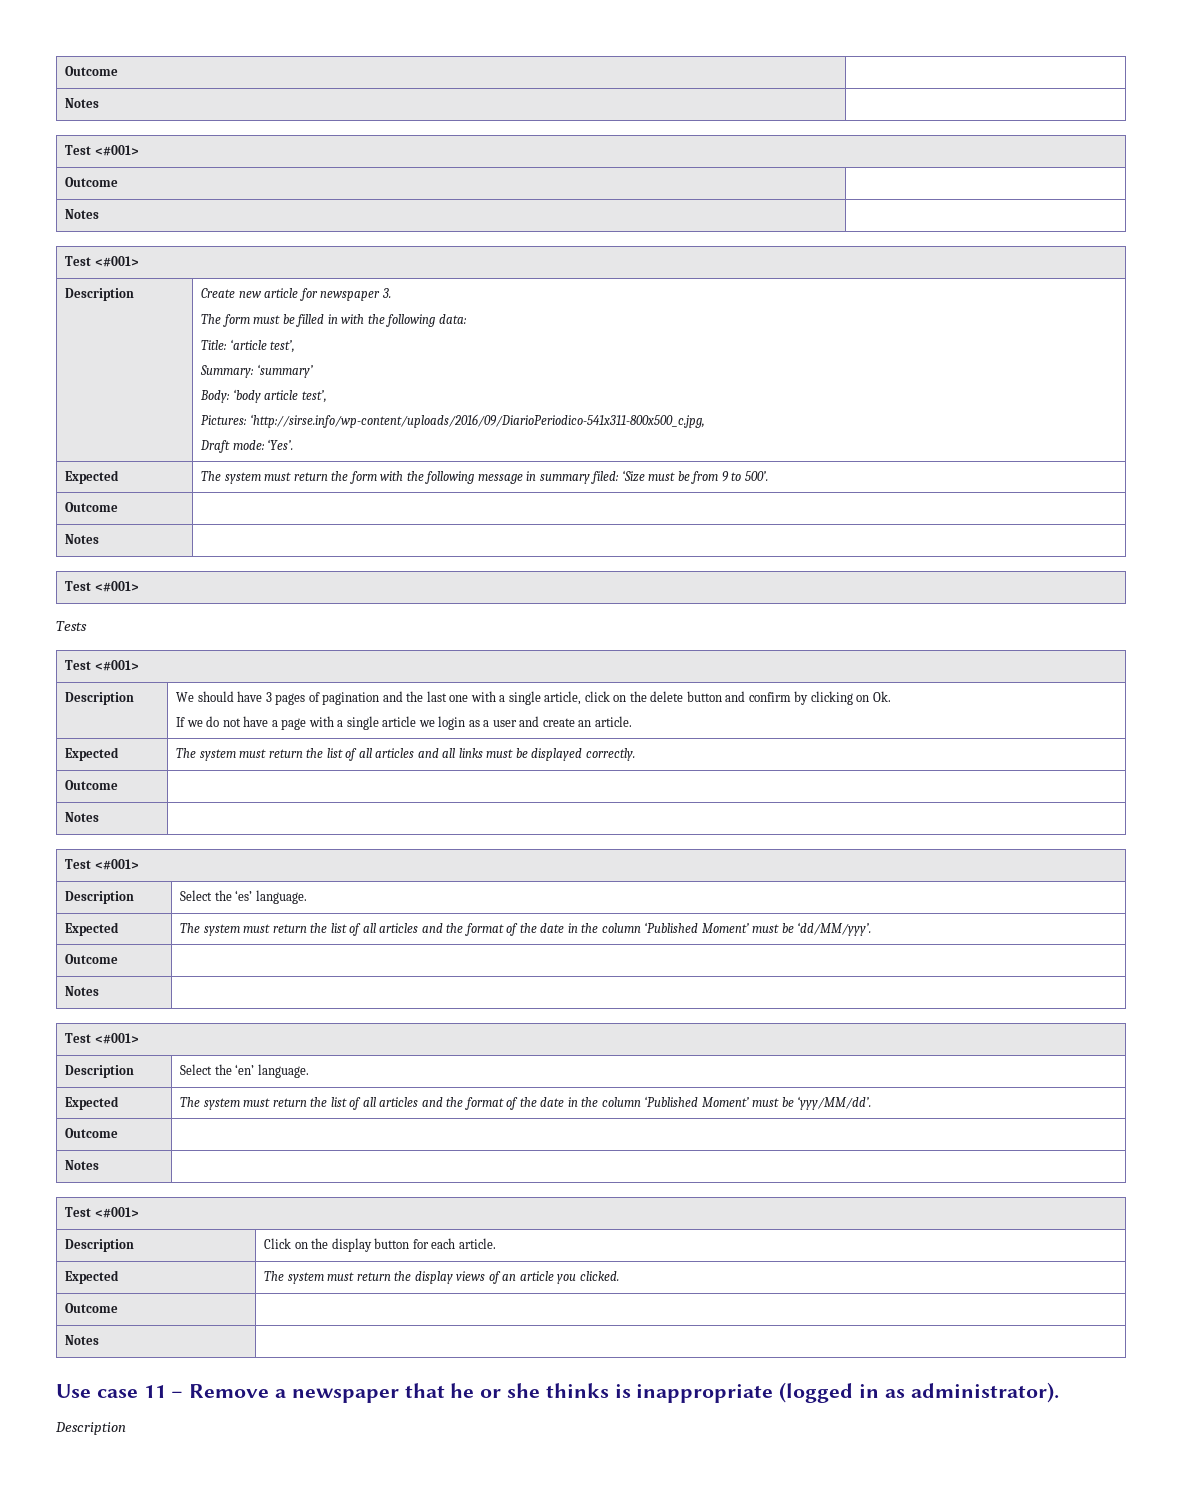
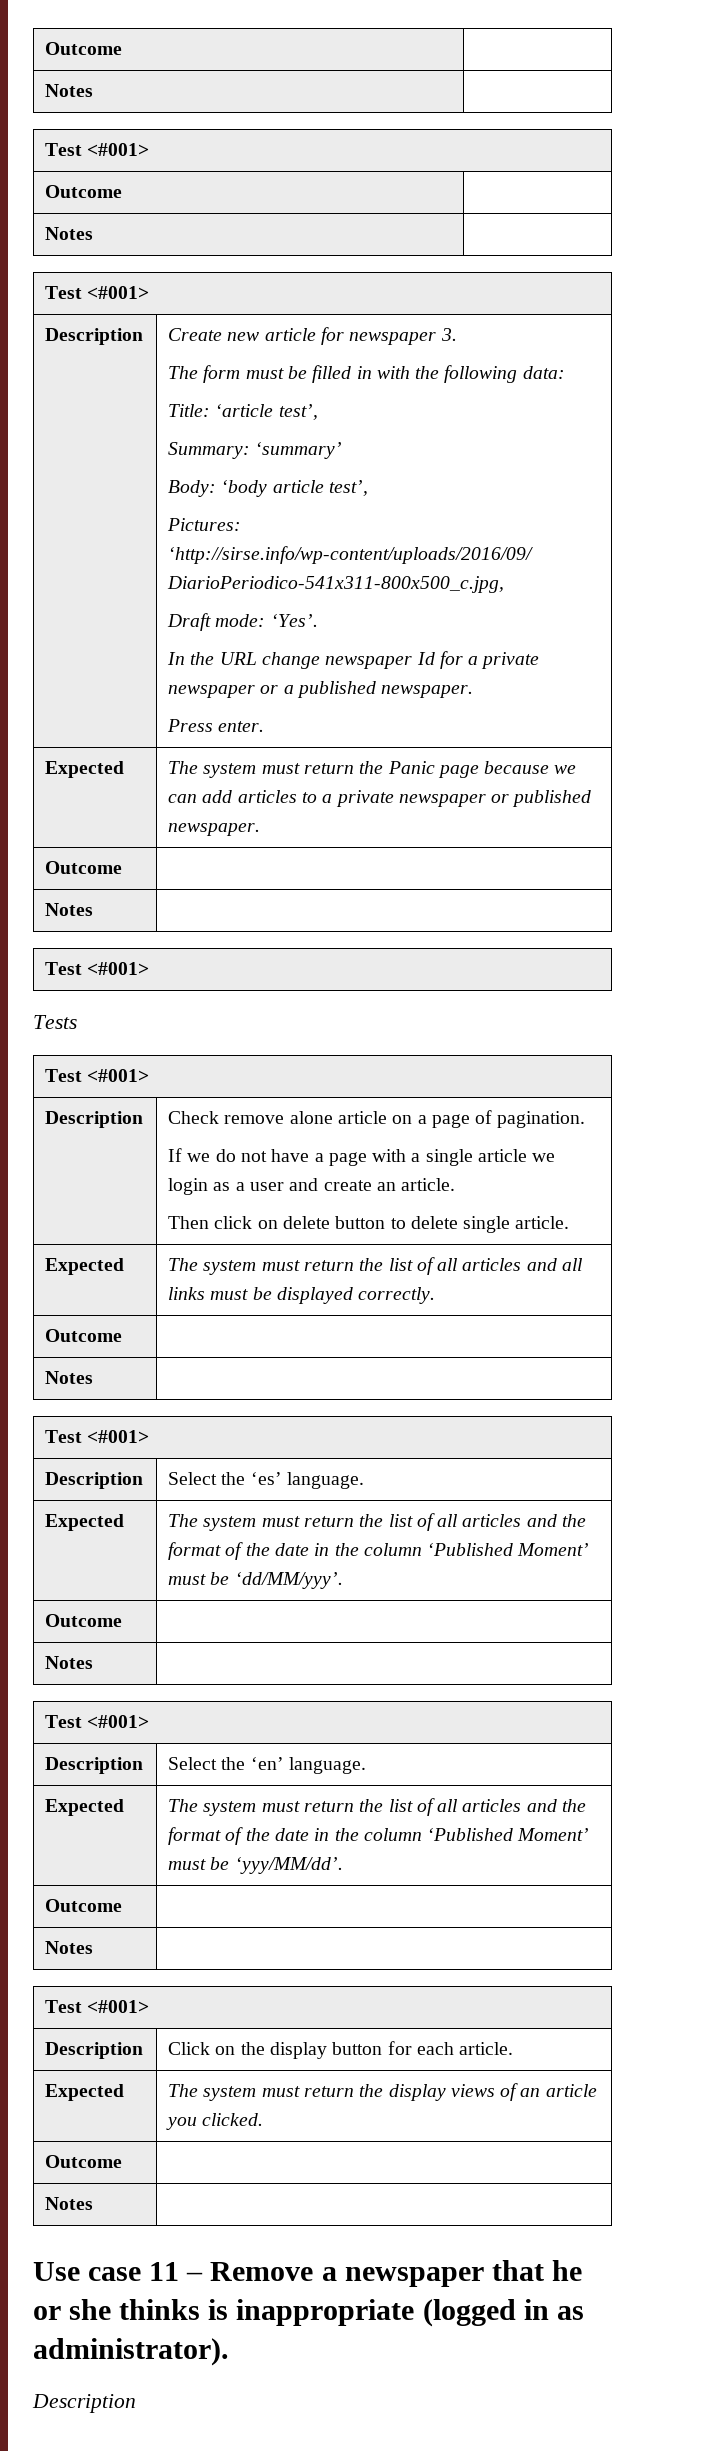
- Expected | The system must return the form with the following message in summary filed: ‘Size must be from 9 to 500’.
+ In the URL change newspaper Id for a private newspaper or a published newspaper.
+ Press enter.
+ Expected | The system must return the Panic page because we can add articles to a private newspaper or published newspaper.
- We should have 3 pages of pagination and the last one with a single article, click on the delete button and confirm by clicking on Ok.
+ Check remove alone article on a page of pagination.
+ Then click on delete button to delete single article.

